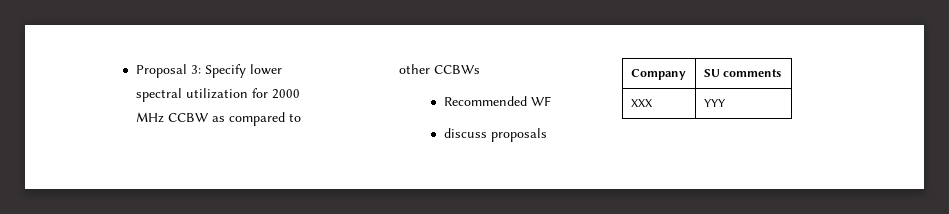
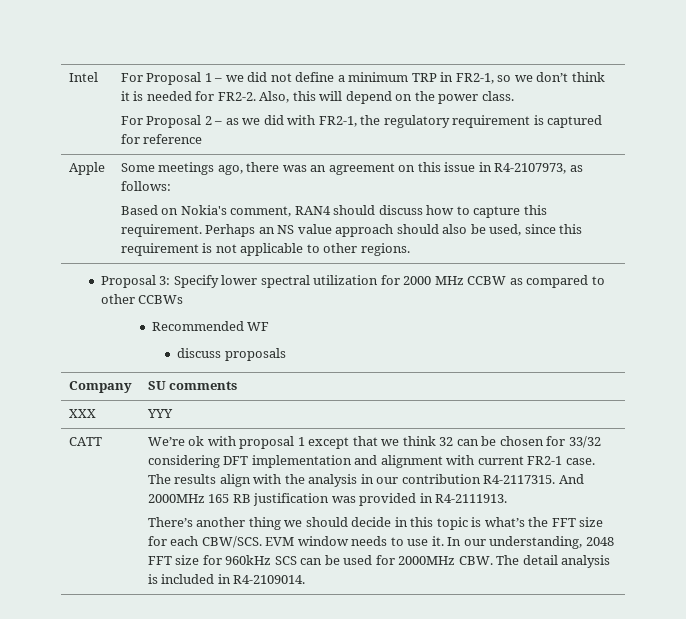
+ Intel | For Proposal 1 – we did not define a minimum TRP in FR2-1, so we don’t think it is needed for FR2-2. Also, this will depend on the power class.
+ For Proposal 2 – as we did with FR2-1, the regulatory requirement is captured for reference
+ Apple | Some meetings ago, there was an agreement on this issue in R4-2107973, as follows:
+ Based on Nokia's comment, RAN4 should discuss how to capture this requirement. Perhaps an NS value approach should also be used, since this requirement is not applicable to other regions.
+ CATT | We’re ok with proposal 1 except that we think 32 can be chosen for 33/32 considering DFT implementation and alignment with current FR2-1 case. The results align with the analysis in our contribution R4-2117315. And 2000MHz 165 RB justification was provided in R4-2111913.
+ There’s another thing we should decide in this topic is what’s the FFT size for each CBW/SCS. EVM window needs to use it. In our understanding, 2048 FFT size for 960kHz SCS can be used for 2000MHz CBW. The detail analysis is included in R4-2109014.

